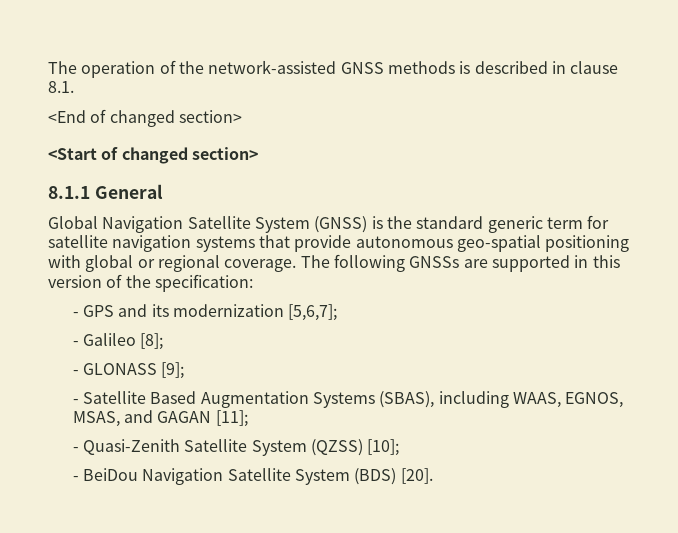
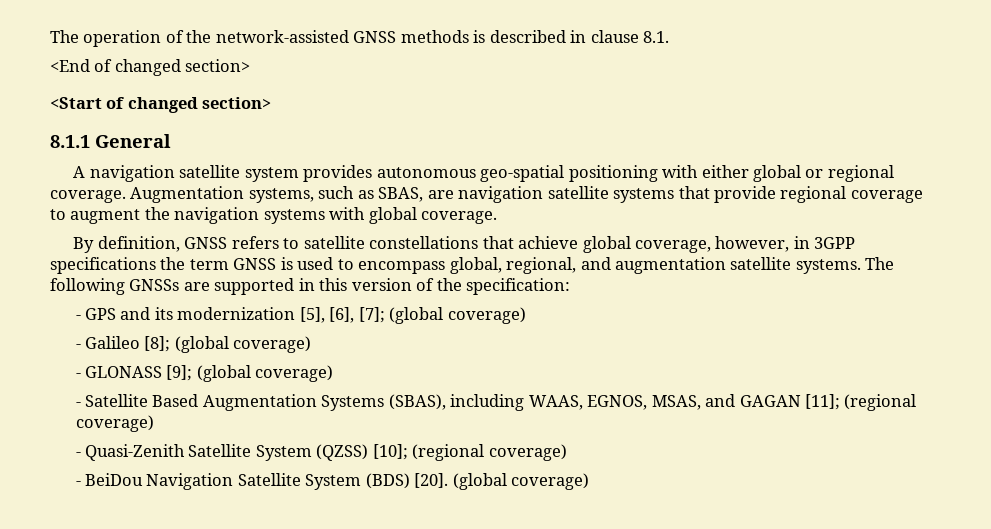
- Global Navigation Satellite System (GNSS) is the standard generic term for satellite navigation systems that provide autonomous geo-spatial positioning with global or regional coverage.
+ A navigation satellite system provides autonomous geo-spatial positioning with either global or regional coverage.
+ Augmentation systems, such as SBAS, are navigation satellite systems that provide regional coverage to augment the navigation systems with global coverage.
+ By definition, GNSS refers to satellite constellations that achieve global coverage, however, in 3GPP specifications the term GNSS is used to encompass global, regional, and augmentation satellite systems.
- - GPS and its modernization [5,6,7];
+ - GPS and its modernization [5], [6], [7]; (global coverage)
- - Galileo [8];
+ - Galileo [8]; (global coverage)
- - GLONASS [9];
+ - GLONASS [9]; (global coverage)
- - Satellite Based Augmentation Systems (SBAS), including WAAS, EGNOS, MSAS, and GAGAN [11];
+ - Satellite Based Augmentation Systems (SBAS), including WAAS, EGNOS, MSAS, and GAGAN [11]; (regional coverage)
- - Quasi-Zenith Satellite System (QZSS) [10];
+ - Quasi-Zenith Satellite System (QZSS) [10]; (regional coverage)
- - BeiDou Navigation Satellite System (BDS) [20].
+ - BeiDou Navigation Satellite System (BDS) [20]. (global coverage)

